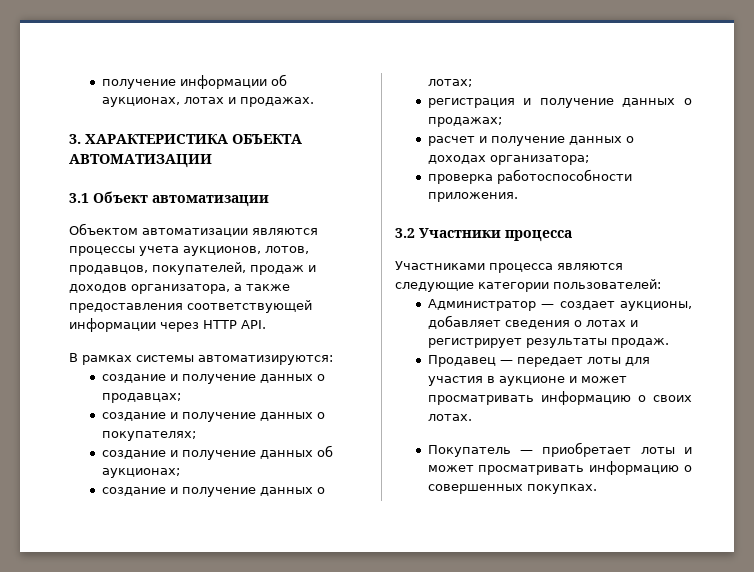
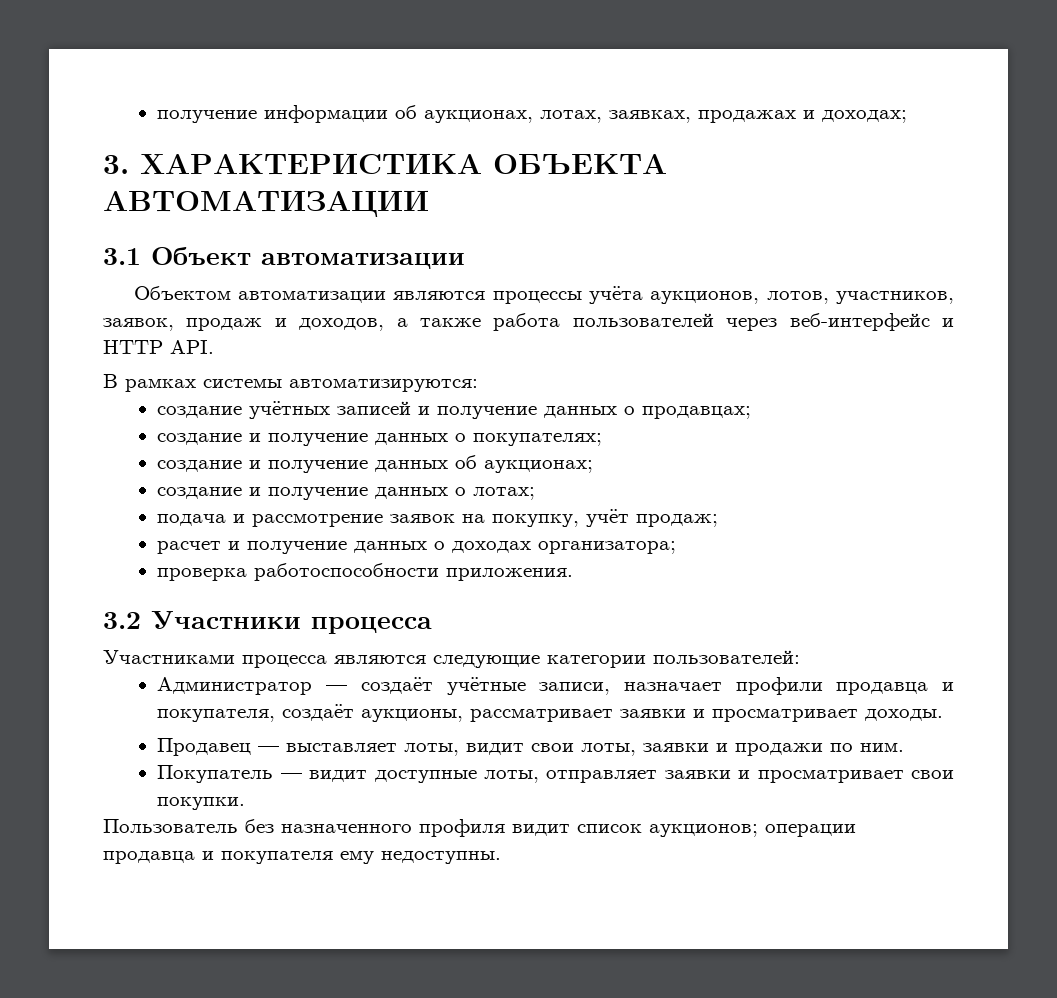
- получение информации об аукционах, лотах и продажах.
+ получение информации об аукционах, лотах, заявках, продажах и доходах;
- Объектом автоматизации являются процессы учета аукционов, лотов, продавцов, покупателей, продаж и доходов организатора, а также предоставления соответствующей информации через HTTP API.
+ Объектом автоматизации являются процессы учёта аукционов, лотов, участников, заявок, продаж и доходов, а также работа пользователей через веб-интерфейс и HTTP API.
- создание и получение данных о продавцах;
+ создание учётных записей и получение данных о продавцах;
- регистрация и получение данных о продажах;
+ подача и рассмотрение заявок на покупку, учёт продаж;
- Администратор — создает аукционы, добавляет сведения о лотах и регистрирует результаты продаж.
- Продавец — передает лоты для участия в аукционе и может просматривать информацию о своих лотах.
- Покупатель — приобретает лоты и может просматривать информацию о совершенных покупках.
+ Администратор — создаёт учётные записи, назначает профили продавца и покупателя, создаёт аукционы, рассматривает заявки и просматривает доходы.
+ Продавец — выставляет лоты, видит свои лоты, заявки и продажи по ним.
+ Покупатель — видит доступные лоты, отправляет заявки и просматривает свои покупки.
+ Пользователь без назначенного профиля видит список аукционов; операции продавца и покупателя ему недоступны.

